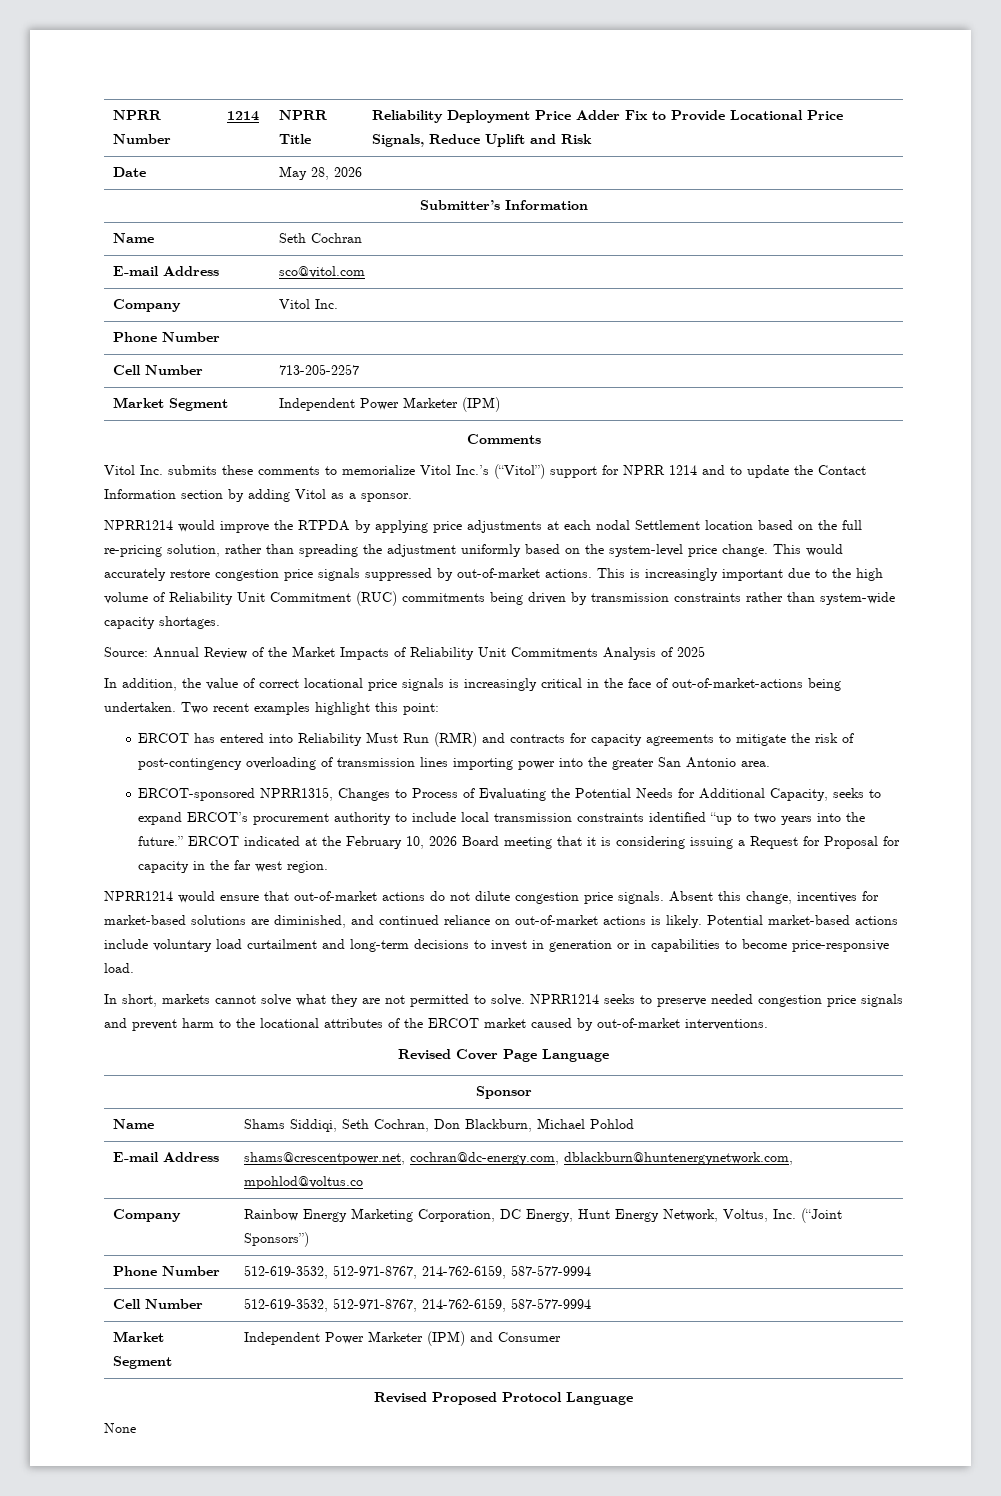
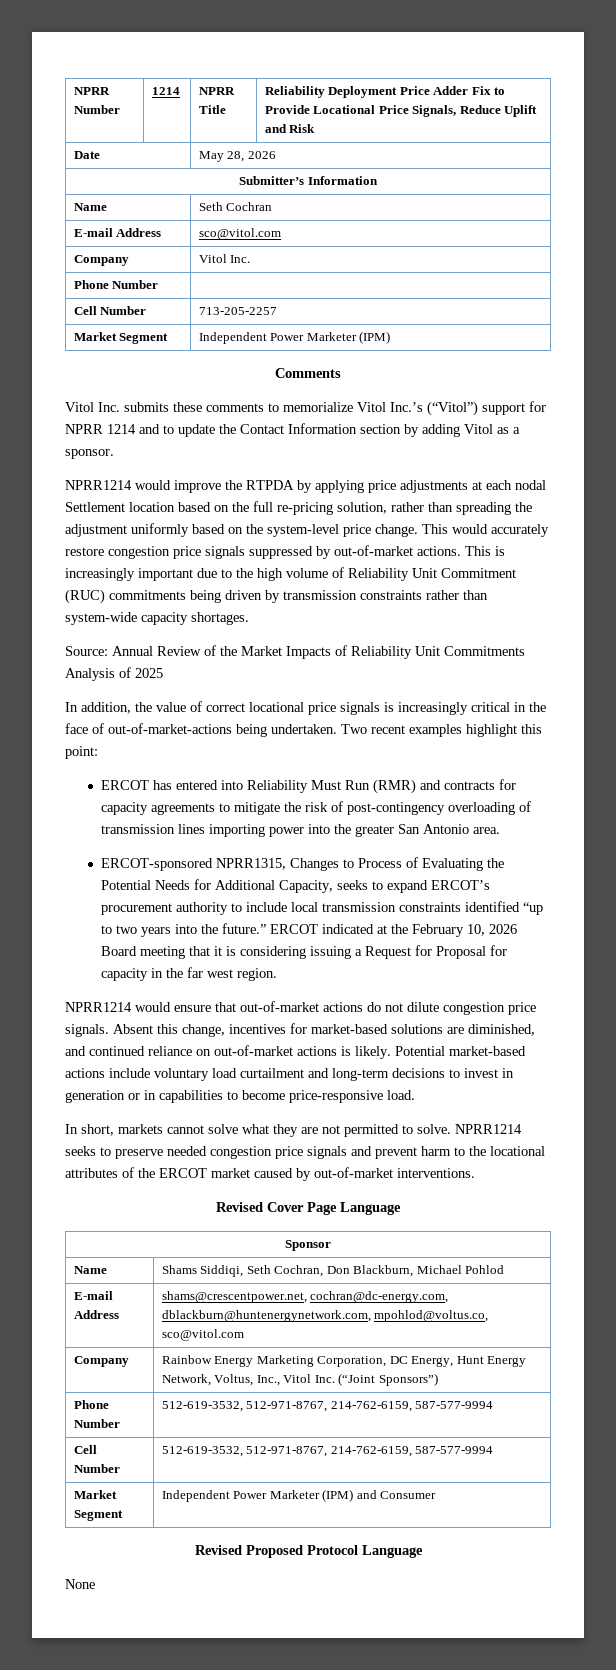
- E-mail Address | shams@crescentpower.net, cochran@dc-energy.com, dblackburn@huntenergynetwork.com, mpohlod@voltus.co
+ E-mail Address | shams@crescentpower.net, cochran@dc-energy.com, dblackburn@huntenergynetwork.com, mpohlod@voltus.co, sco@vitol.com
- Company | Rainbow Energy Marketing Corporation, DC Energy, Hunt Energy Network, Voltus, Inc. (“Joint Sponsors”)
+ Company | Rainbow Energy Marketing Corporation, DC Energy, Hunt Energy Network, Voltus, Inc., Vitol Inc. (“Joint Sponsors”)

